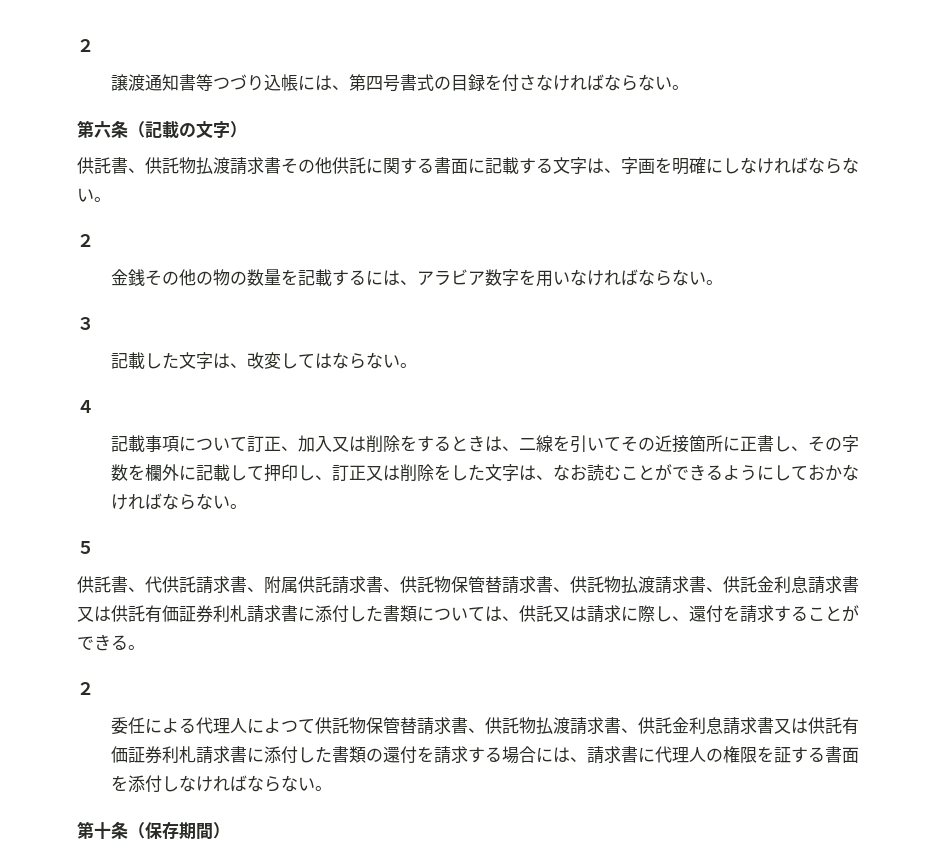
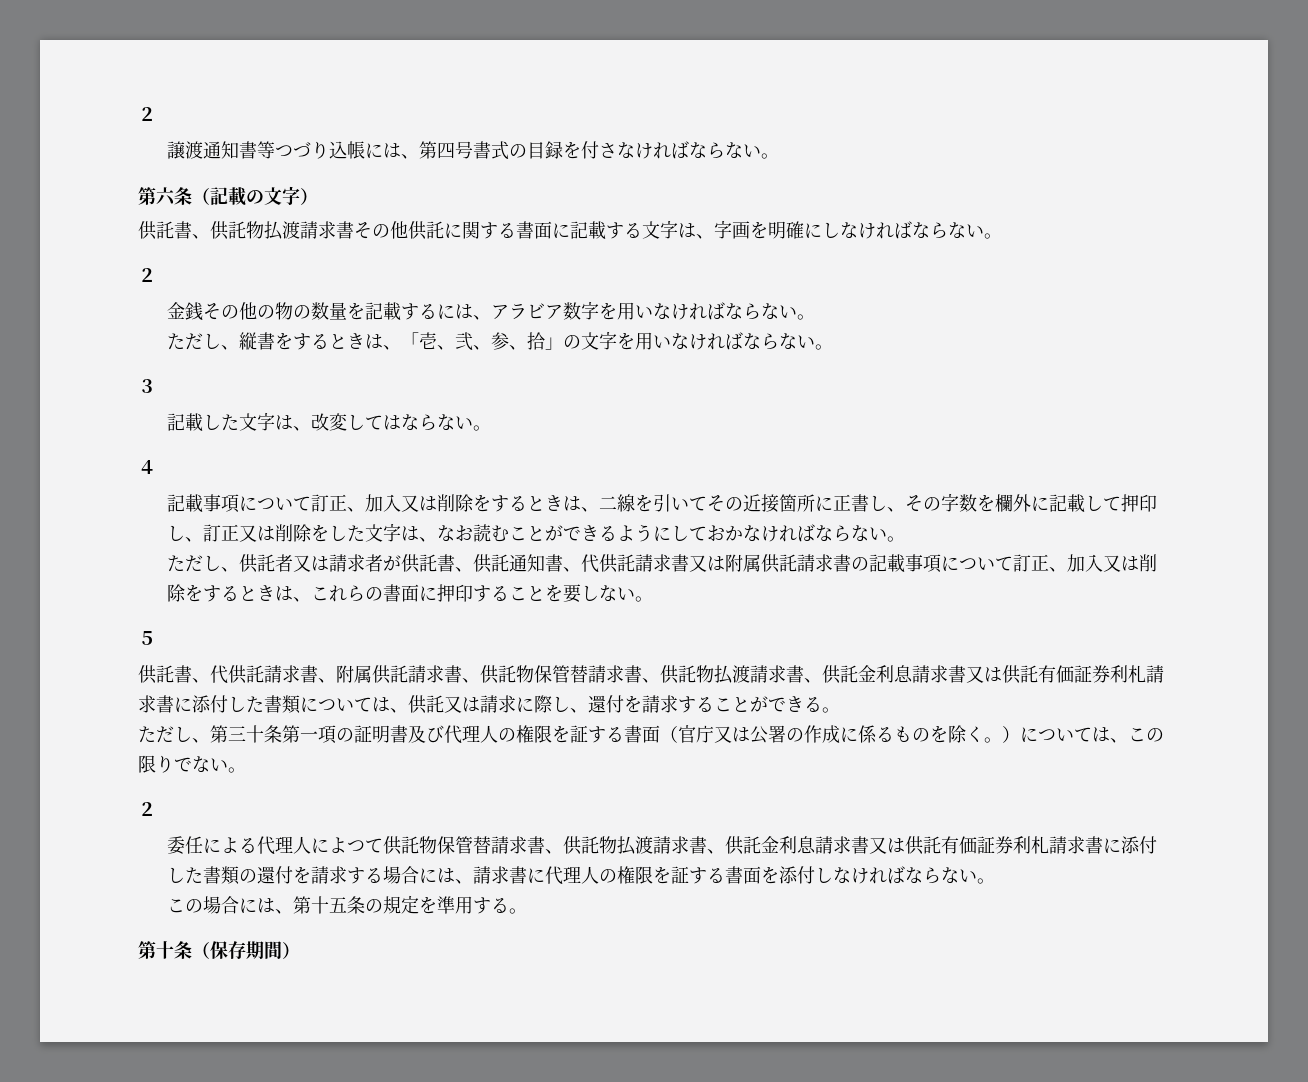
+ ただし、縦書をするときは、「壱、弐、参、拾」の文字を用いなければならない。
+ ただし、供託者又は請求者が供託書、供託通知書、代供託請求書又は附属供託請求書の記載事項について訂正、加入又は削除をするときは、これらの書面に押印することを要しない。
+ ただし、第三十条第一項の証明書及び代理人の権限を証する書面（官庁又は公署の作成に係るものを除く。）については、この限りでない。
+ この場合には、第十五条の規定を準用する。

